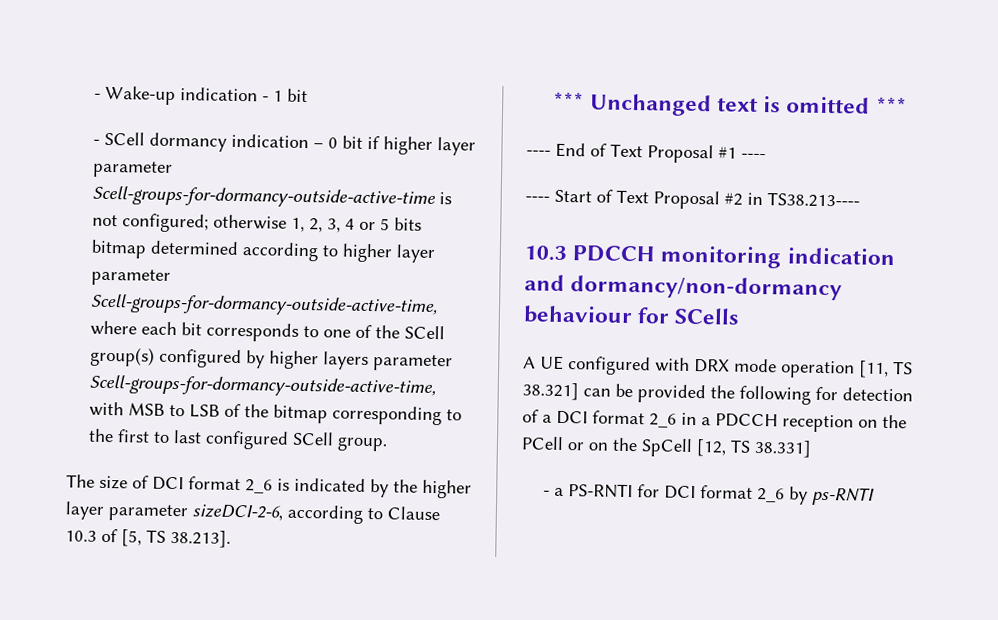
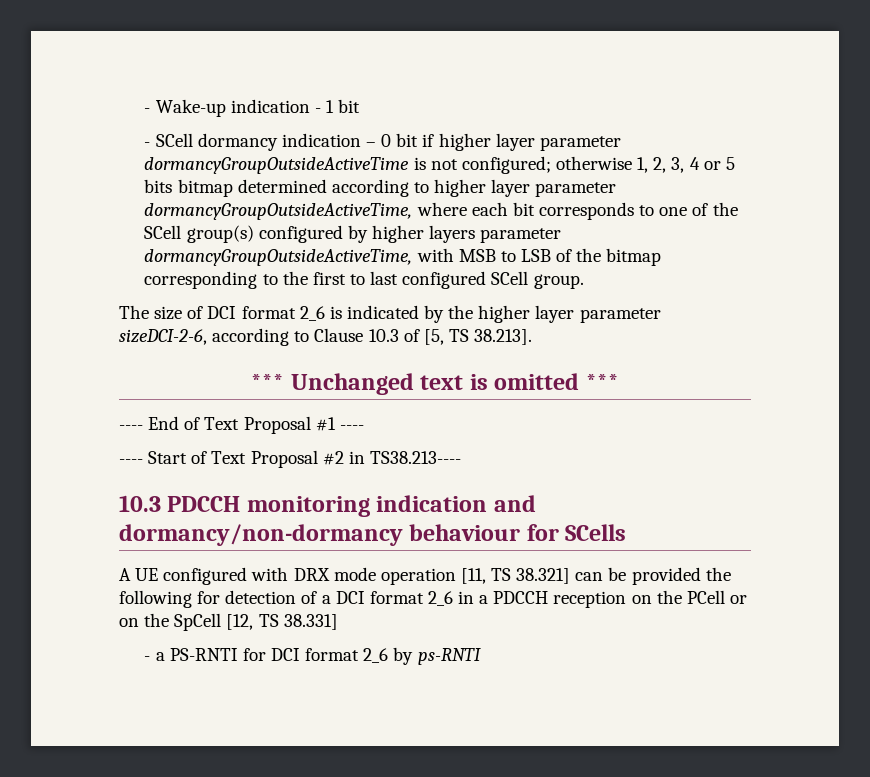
- - SCell dormancy indication – 0 bit if higher layer parameter Scell-groups-for-dormancy-outside-active-time is not configured; otherwise 1, 2, 3, 4 or 5 bits bitmap determined according to higher layer parameter Scell-groups-for-dormancy-outside-active-time, where each bit corresponds to one of the SCell group(s) configured by higher layers parameter Scell-groups-for-dormancy-outside-active-time, with MSB to LSB of the bitmap corresponding to the first to last configured SCell group.
+ - SCell dormancy indication – 0 bit if higher layer parameter dormancyGroupOutsideActiveTime is not configured; otherwise 1, 2, 3, 4 or 5 bits bitmap determined according to higher layer parameter dormancyGroupOutsideActiveTime, where each bit corresponds to one of the SCell group(s) configured by higher layers parameter dormancyGroupOutsideActiveTime, with MSB to LSB of the bitmap corresponding to the first to last configured SCell group.

